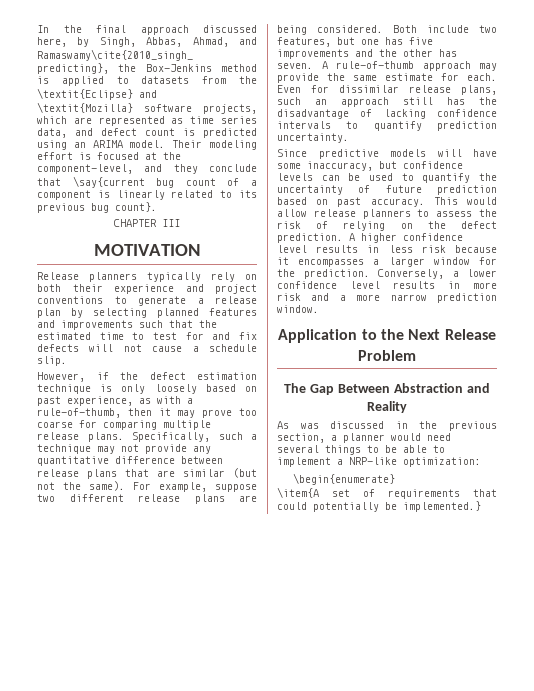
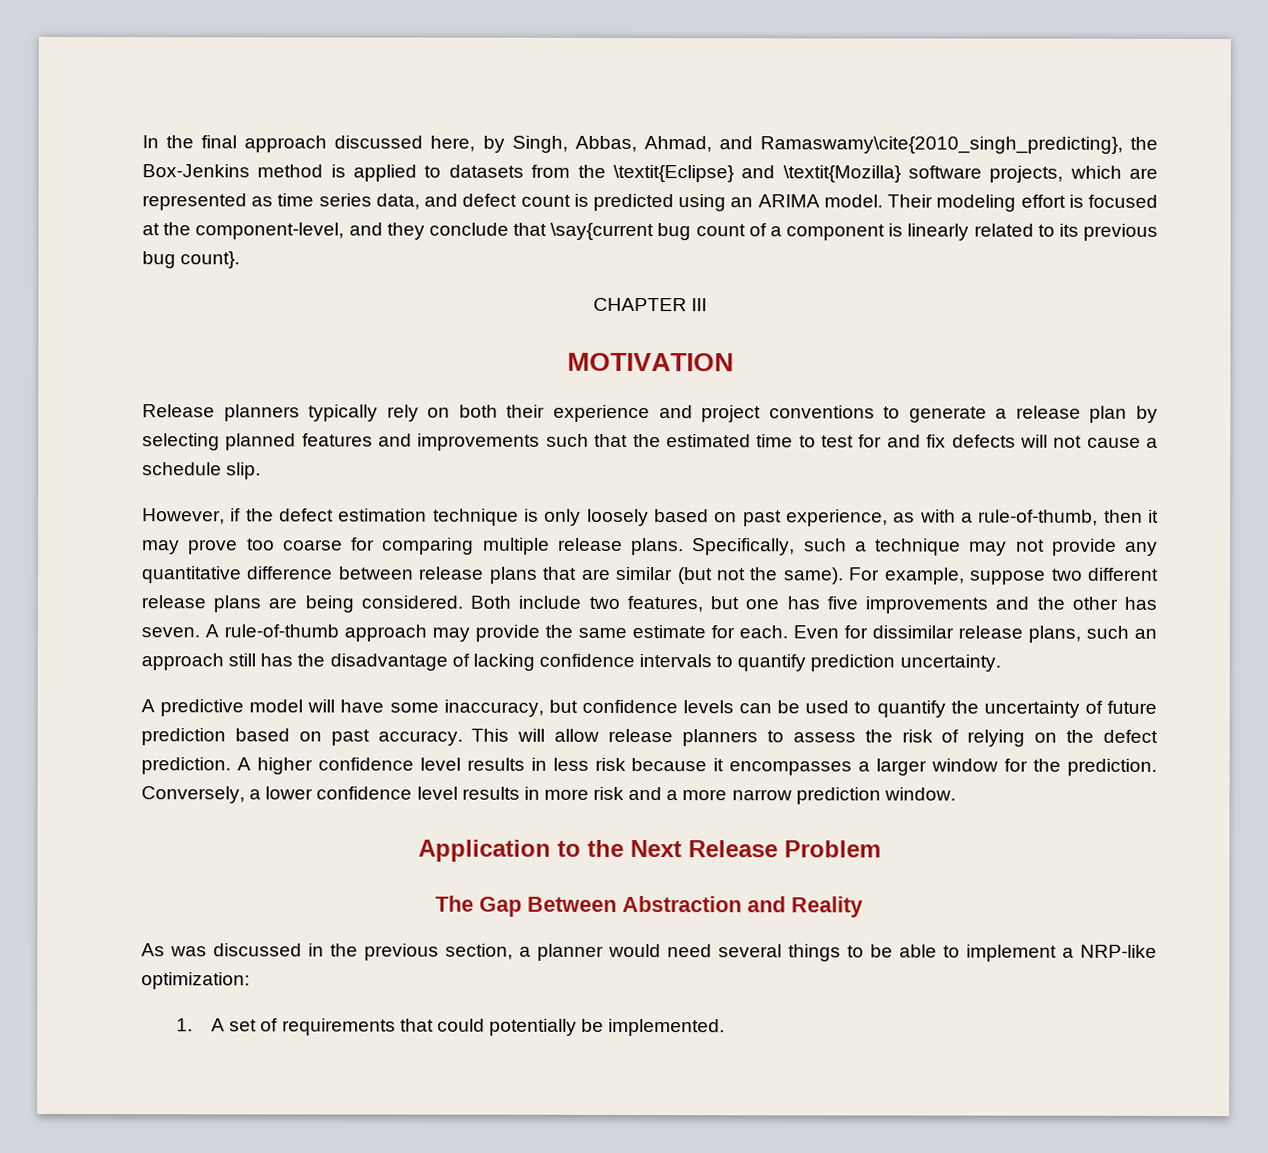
- Since predictive models will have some inaccuracy, but confidence levels can be used to quantify the uncertainty of future prediction based on past accuracy.
+ A predictive model will have some inaccuracy, but confidence levels can be used to quantify the uncertainty of future prediction based on past accuracy.
- This would allow release planners to assess the risk of relying on the defect prediction.
+ This will allow release planners to assess the risk of relying on the defect prediction.
- \begin{enumerate}
- \item{A set of requirements that could potentially be implemented.}
+ 1. A set of requirements that could potentially be implemented.

